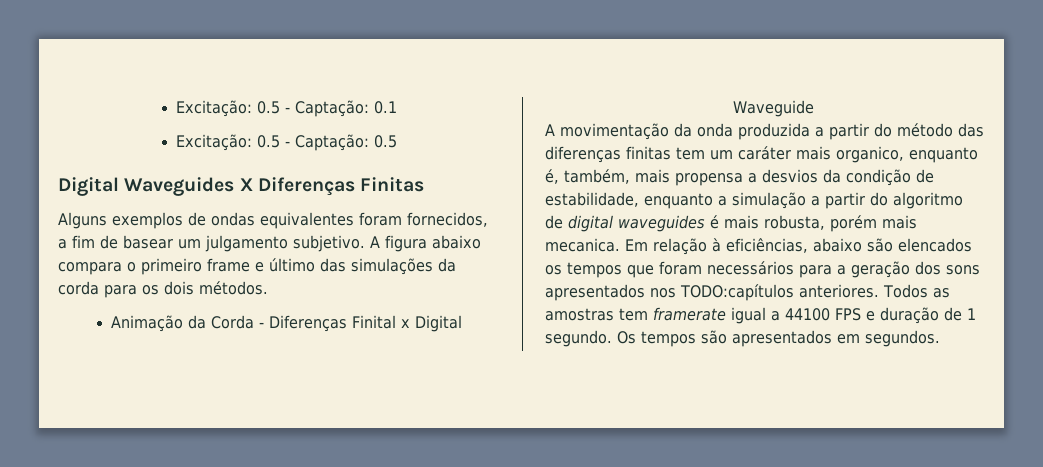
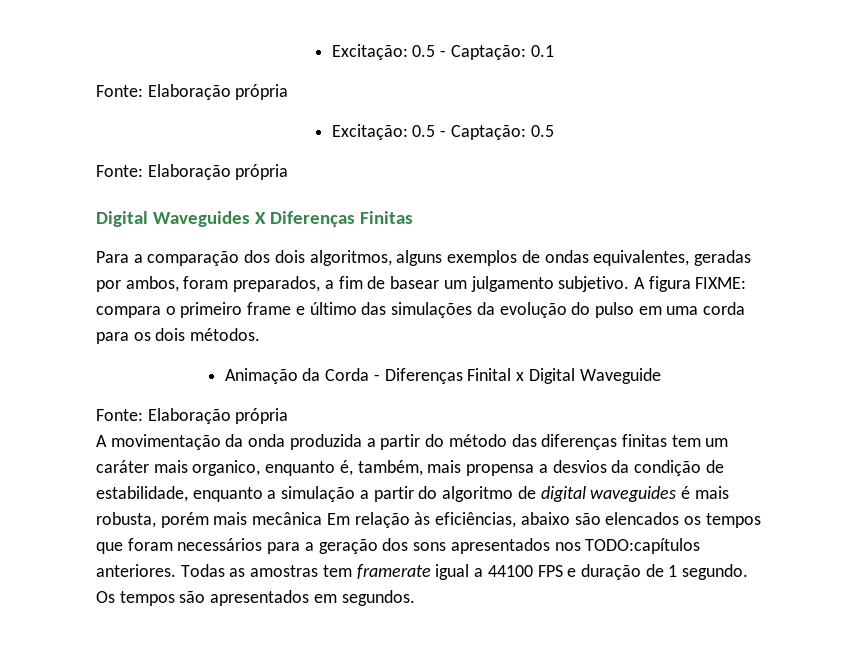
  Excitação: 0.5 - Captação: 0.1
+ Fonte: Elaboração própria
  Excitação: 0.5 - Captação: 0.5
+ Fonte: Elaboração própria
- Alguns exemplos de ondas equivalentes foram fornecidos, a fim de basear um julgamento subjetivo.
+ Para a comparação dos dois algoritmos, alguns exemplos de ondas equivalentes, geradas por ambos, foram preparados, a fim de basear um julgamento subjetivo.
- A figura abaixo compara o primeiro frame e último das simulações da corda para os dois métodos.
+ A figura FIXME: compara o primeiro frame e último das simulações da evolução do pulso em uma corda para os dois métodos.
  Animação da Corda - Diferenças Finital x Digital Waveguide
+ Fonte: Elaboração própria
- A movimentação da onda produzida a partir do método das diferenças finitas tem um caráter mais organico, enquanto é, também, mais propensa a desvios da condição de estabilidade, enquanto a simulação a partir do algoritmo de digital waveguides é mais robusta, porém mais mecanica. Em relação à eficiências, abaixo são elencados os tempos que foram necessários para a geração dos sons apresentados nos TODO:capítulos anteriores.
+ A movimentação da onda produzida a partir do método das diferenças finitas tem um caráter mais organico, enquanto é, também, mais propensa a desvios da condição de estabilidade, enquanto a simulação a partir do algoritmo de digital waveguides é mais robusta, porém mais mecânica Em relação às eficiências, abaixo são elencados os tempos que foram necessários para a geração dos sons apresentados nos TODO:capítulos anteriores.
- Todos as amostras tem framerate igual a 44100 FPS e duração de 1 segundo.
+ Todas as amostras tem framerate igual a 44100 FPS e duração de 1 segundo.

